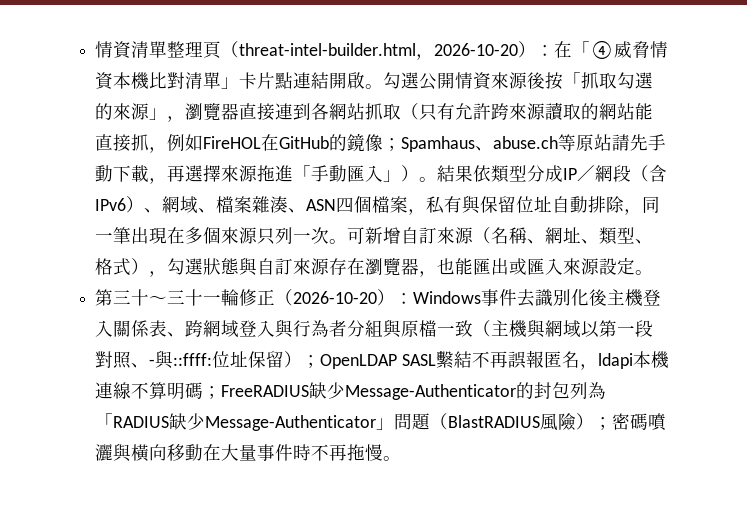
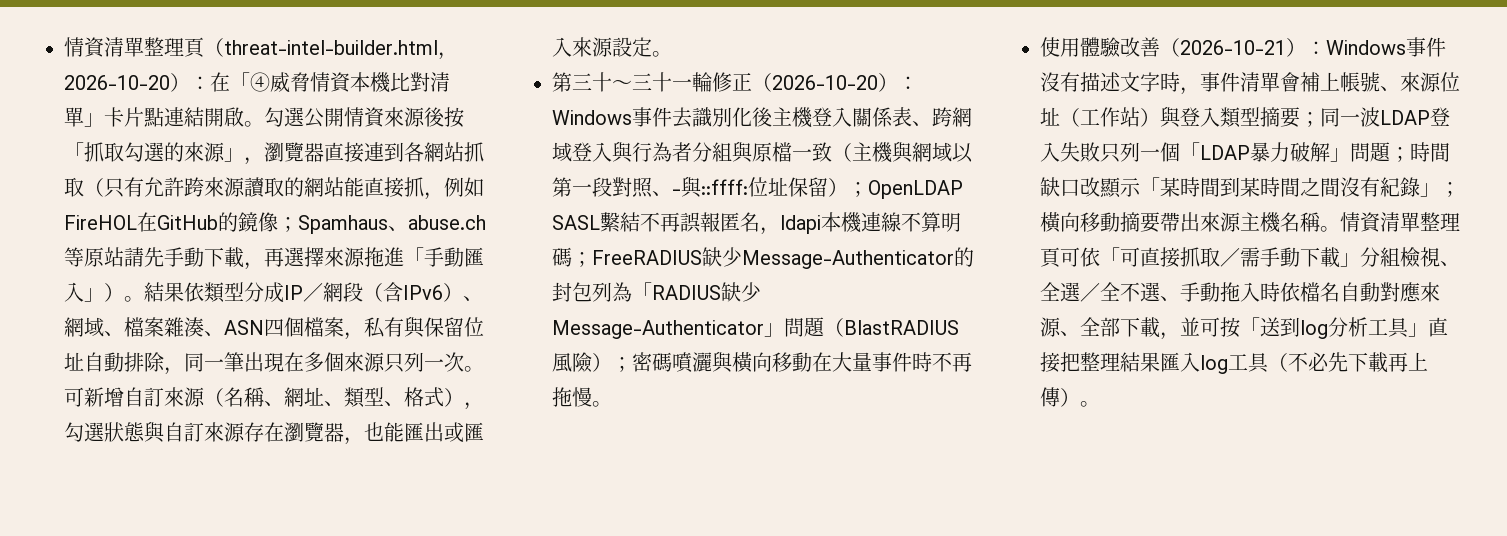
+ 使用體驗改善（2026-10-21）：Windows事件沒有描述文字時，事件清單會補上帳號、來源位址（工作站）與登入類型摘要；同一波LDAP登入失敗只列一個「LDAP暴力破解」問題；時間缺口改顯示「某時間到某時間之間沒有紀錄」；橫向移動摘要帶出來源主機名稱。情資清單整理頁可依「可直接抓取／需手動下載」分組檢視、全選／全不選、手動拖入時依檔名自動對應來源、全部下載，並可按「送到log分析工具」直接把整理結果匯入log工具（不必先下載再上傳）。

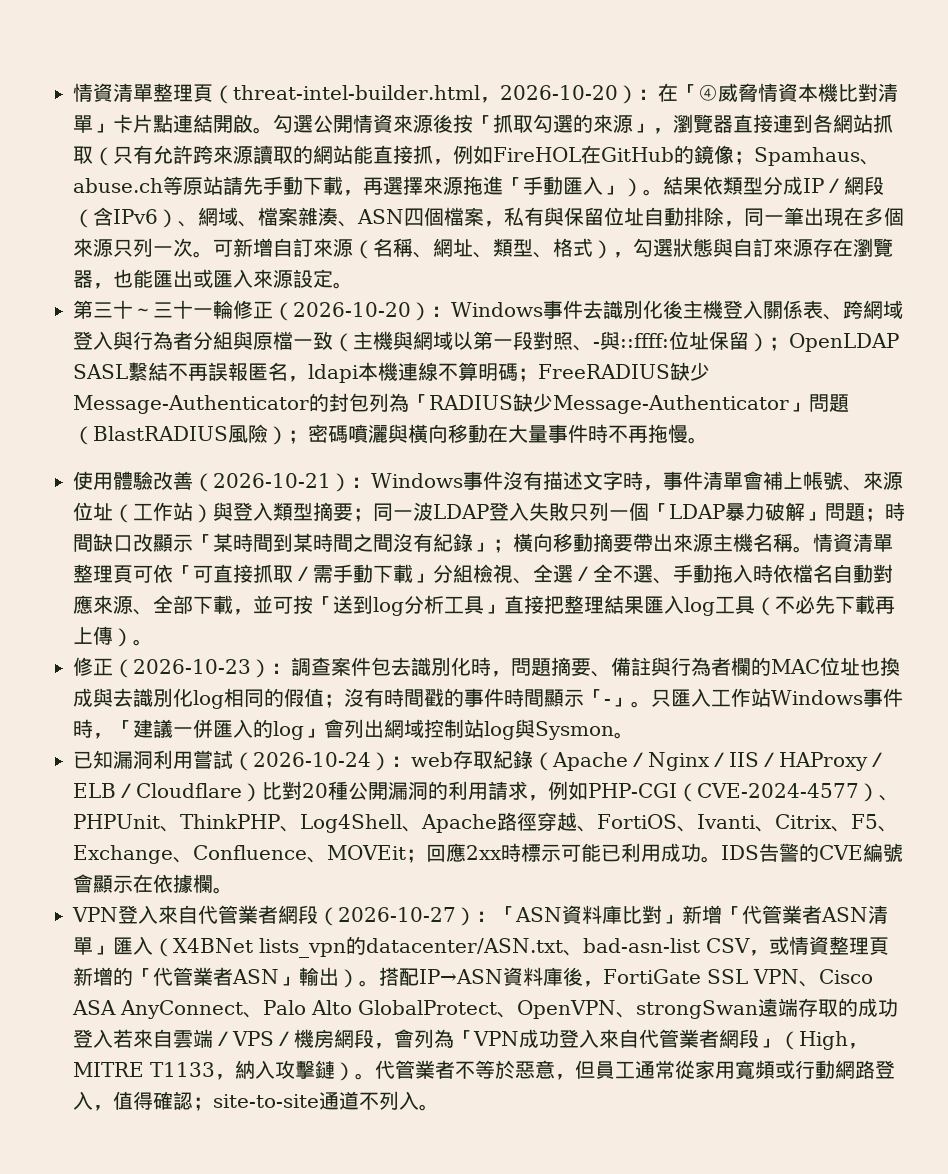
+ 修正（2026-10-23）：調查案件包去識別化時，問題摘要、備註與行為者欄的MAC位址也換成與去識別化log相同的假值；沒有時間戳的事件時間顯示「-」。只匯入工作站Windows事件時，「建議一併匯入的log」會列出網域控制站log與Sysmon。
+ 已知漏洞利用嘗試（2026-10-24）：web存取紀錄（Apache／Nginx／IIS／HAProxy／ELB／Cloudflare）比對20種公開漏洞的利用請求，例如PHP-CGI（CVE-2024-4577）、PHPUnit、ThinkPHP、Log4Shell、Apache路徑穿越、FortiOS、Ivanti、Citrix、F5、Exchange、Confluence、MOVEit；回應2xx時標示可能已利用成功。IDS告警的CVE編號會顯示在依據欄。
+ VPN登入來自代管業者網段（2026-10-27）：「ASN資料庫比對」新增「代管業者ASN清單」匯入（X4BNet lists_vpn的datacenter/ASN.txt、bad-asn-list CSV，或情資整理頁新增的「代管業者ASN」輸出）。搭配IP→ASN資料庫後，FortiGate SSL VPN、Cisco ASA AnyConnect、Palo Alto GlobalProtect、OpenVPN、strongSwan遠端存取的成功登入若來自雲端／VPS／機房網段，會列為「VPN成功登入來自代管業者網段」（High，MITRE T1133，納入攻擊鏈）。代管業者不等於惡意，但員工通常從家用寬頻或行動網路登入，值得確認；site-to-site通道不列入。

